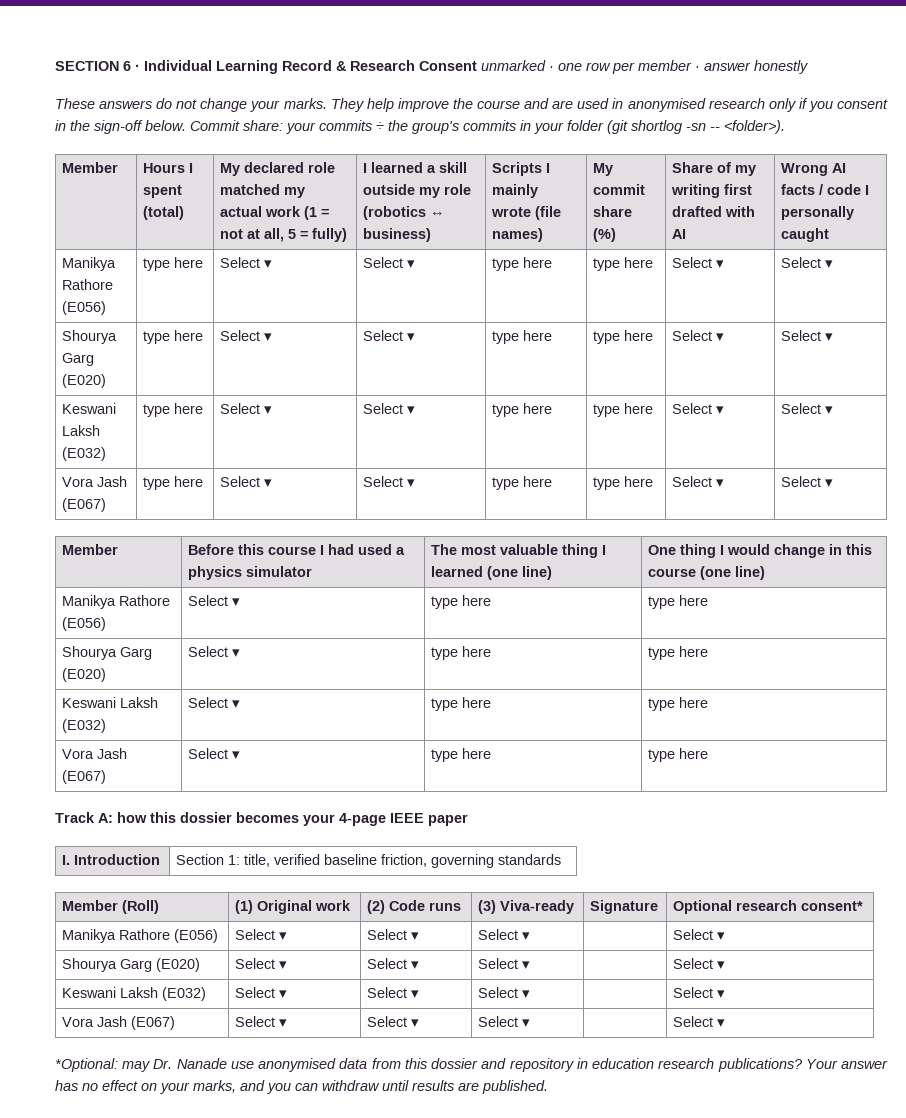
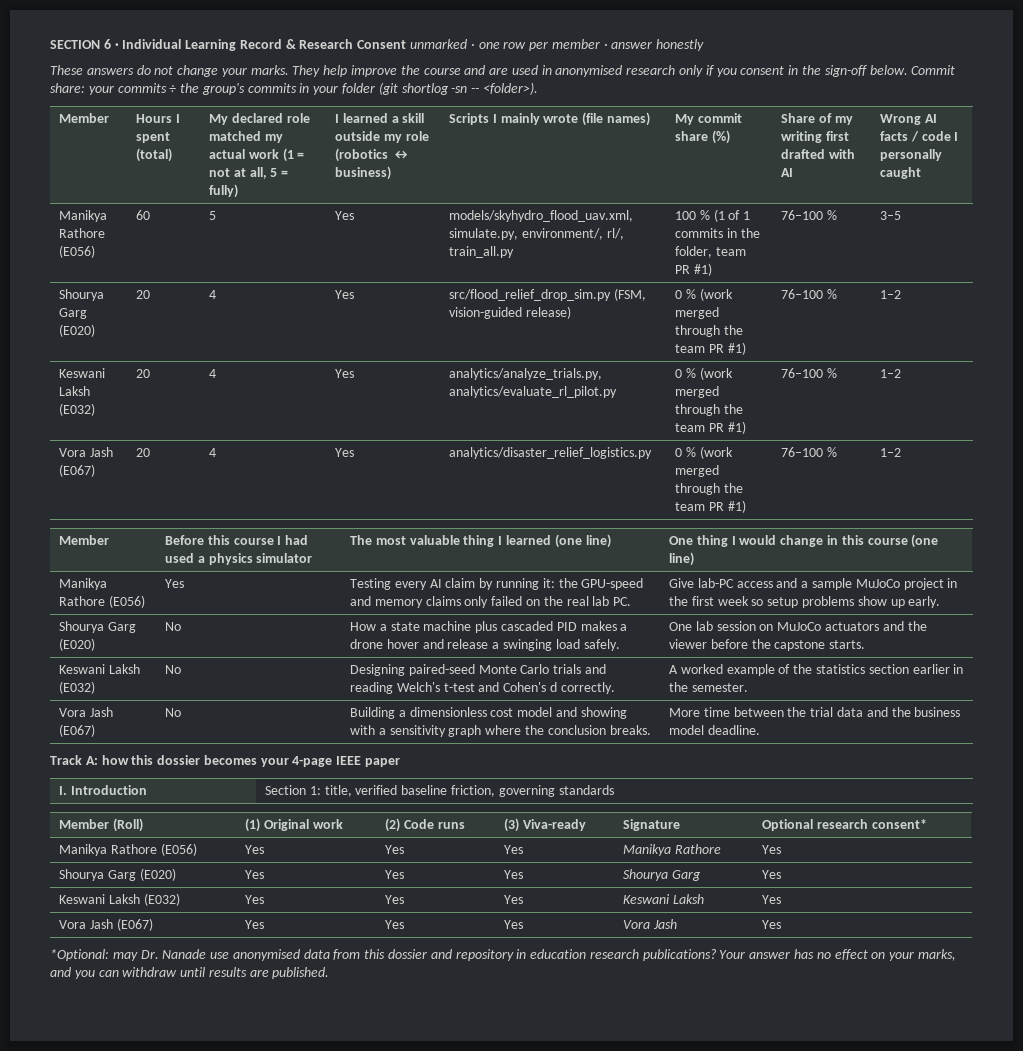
- Manikya Rathore (E056) | type here | Select ▾ | Select ▾ | type here | type here | Select ▾ | Select ▾
- Shourya Garg (E020) | type here | Select ▾ | Select ▾ | type here | type here | Select ▾ | Select ▾
- Keswani Laksh (E032) | type here | Select ▾ | Select ▾ | type here | type here | Select ▾ | Select ▾
- Vora Jash (E067) | type here | Select ▾ | Select ▾ | type here | type here | Select ▾ | Select ▾
+ Manikya Rathore (E056) | 60 | 5 | Yes | models/skyhydro_flood_uav.xml, simulate.py, environment/, rl/, train_all.py | 100 % (1 of 1 commits in the folder, team PR #1) | 76–100 % | 3–5
+ Shourya Garg (E020) | 20 | 4 | Yes | src/flood_relief_drop_sim.py (FSM, vision-guided release) | 0 % (work merged through the team PR #1) | 76–100 % | 1–2
+ Keswani Laksh (E032) | 20 | 4 | Yes | analytics/analyze_trials.py, analytics/evaluate_rl_pilot.py | 0 % (work merged through the team PR #1) | 76–100 % | 1–2
+ Vora Jash (E067) | 20 | 4 | Yes | analytics/disaster_relief_logistics.py | 0 % (work merged through the team PR #1) | 76–100 % | 1–2
- Manikya Rathore (E056) | Select ▾ | type here | type here
- Shourya Garg (E020) | Select ▾ | type here | type here
- Keswani Laksh (E032) | Select ▾ | type here | type here
- Vora Jash (E067) | Select ▾ | type here | type here
+ Manikya Rathore (E056) | Yes | Testing every AI claim by running it: the GPU-speed and memory claims only failed on the real lab PC. | Give lab-PC access and a sample MuJoCo project in the first week so setup problems show up early.
+ Shourya Garg (E020) | No | How a state machine plus cascaded PID makes a drone hover and release a swinging load safely. | One lab session on MuJoCo actuators and the viewer before the capstone starts.
+ Keswani Laksh (E032) | No | Designing paired-seed Monte Carlo trials and reading Welch's t-test and Cohen's d correctly. | A worked example of the statistics section earlier in the semester.
+ Vora Jash (E067) | No | Building a dimensionless cost model and showing with a sensitivity graph where the conclusion breaks. | More time between the trial data and the business model deadline.
- Manikya Rathore (E056) | Select ▾ | Select ▾ | Select ▾ | | Select ▾
- Shourya Garg (E020) | Select ▾ | Select ▾ | Select ▾ | | Select ▾
- Keswani Laksh (E032) | Select ▾ | Select ▾ | Select ▾ | | Select ▾
- Vora Jash (E067) | Select ▾ | Select ▾ | Select ▾ | | Select ▾
+ Manikya Rathore (E056) | Yes | Yes | Yes | Manikya Rathore | Yes
+ Shourya Garg (E020) | Yes | Yes | Yes | Shourya Garg | Yes
+ Keswani Laksh (E032) | Yes | Yes | Yes | Keswani Laksh | Yes
+ Vora Jash (E067) | Yes | Yes | Yes | Vora Jash | Yes

